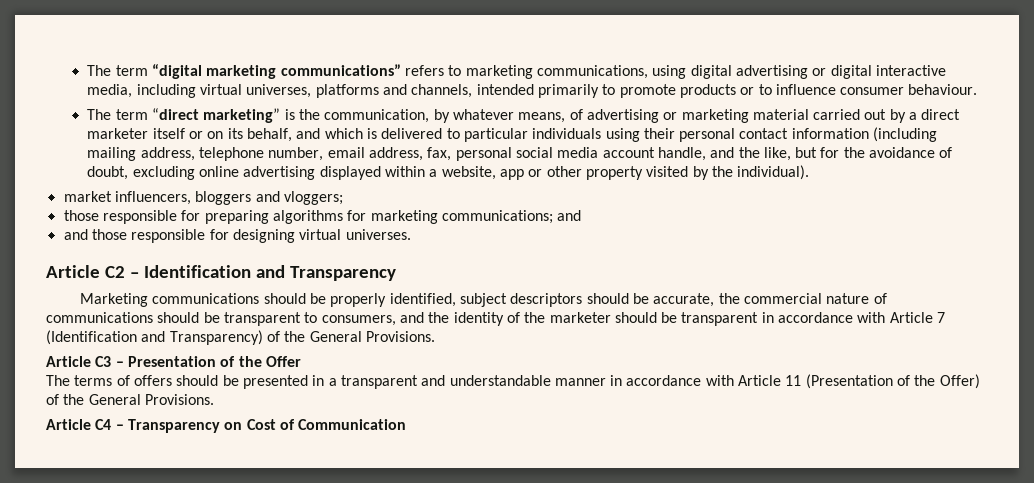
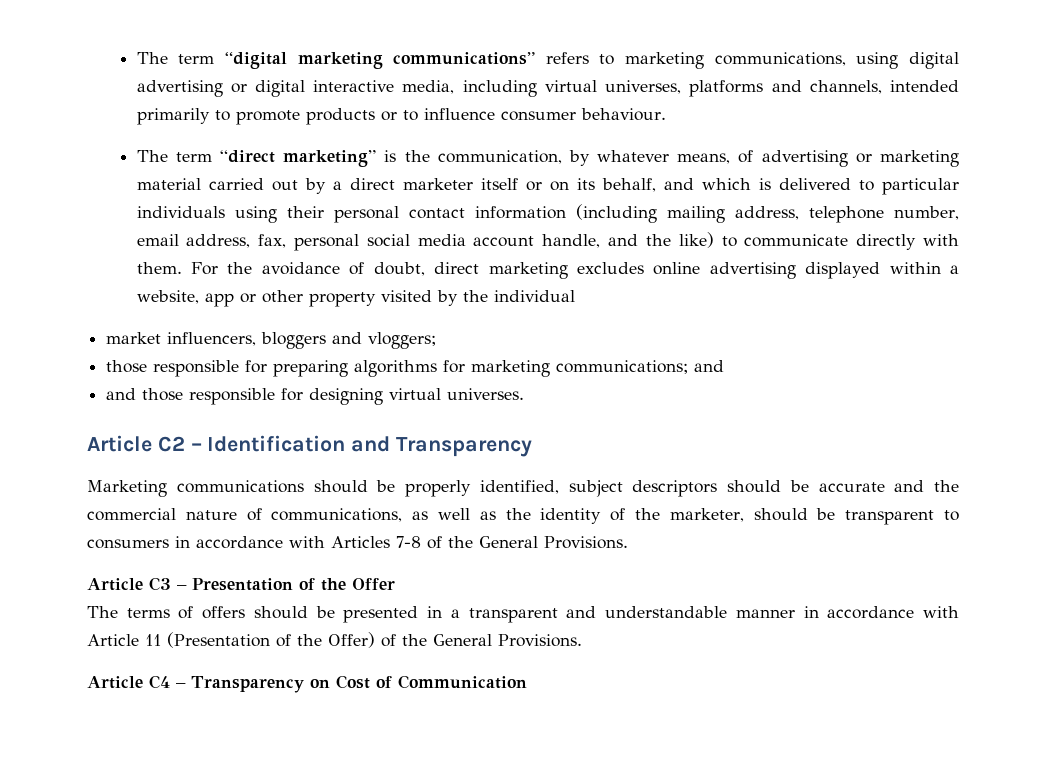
- The term “direct marketing” is the communication, by whatever means, of advertising or marketing material carried out by a direct marketer itself or on its behalf, and which is delivered to particular individuals using their personal contact information (including mailing address, telephone number, email address, fax, personal social media account handle, and the like, but for the avoidance of doubt, excluding online advertising displayed within a website, app or other property visited by the individual).
+ The term “direct marketing” is the communication, by whatever means, of advertising or marketing material carried out by a direct marketer itself or on its behalf, and which is delivered to particular individuals using their personal contact information (including mailing address, telephone number, email address, fax, personal social media account handle, and the like) to communicate directly with them. For the avoidance of doubt, direct marketing excludes online advertising displayed within a website, app or other property visited by the individual
- Marketing communications should be properly identified, subject descriptors should be accurate, the commercial nature of communications should be transparent to consumers, and the identity of the marketer should be transparent in accordance with Article 7 (Identification and Transparency) of the General Provisions.
+ Marketing communications should be properly identified, subject descriptors should be accurate and the commercial nature of communications, as well as the identity of the marketer, should be transparent to consumers in accordance with Articles 7-8 of the General Provisions.

